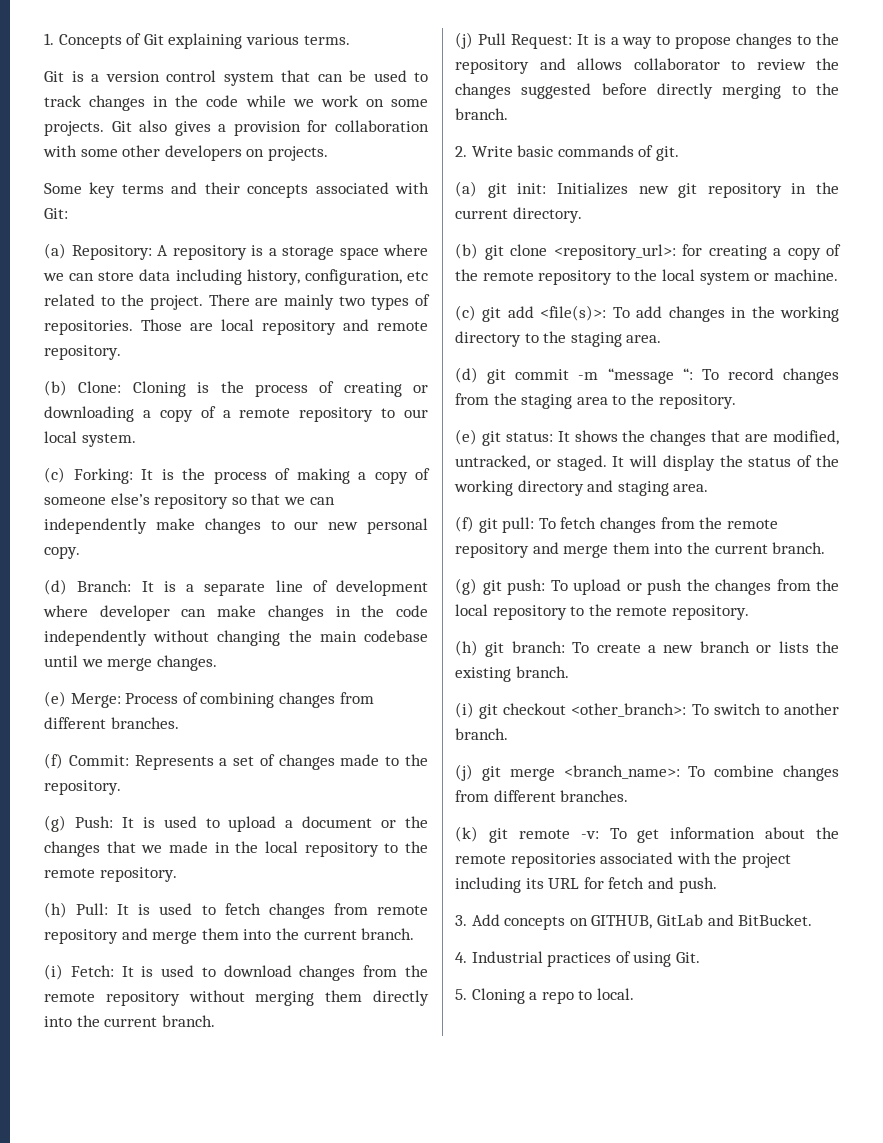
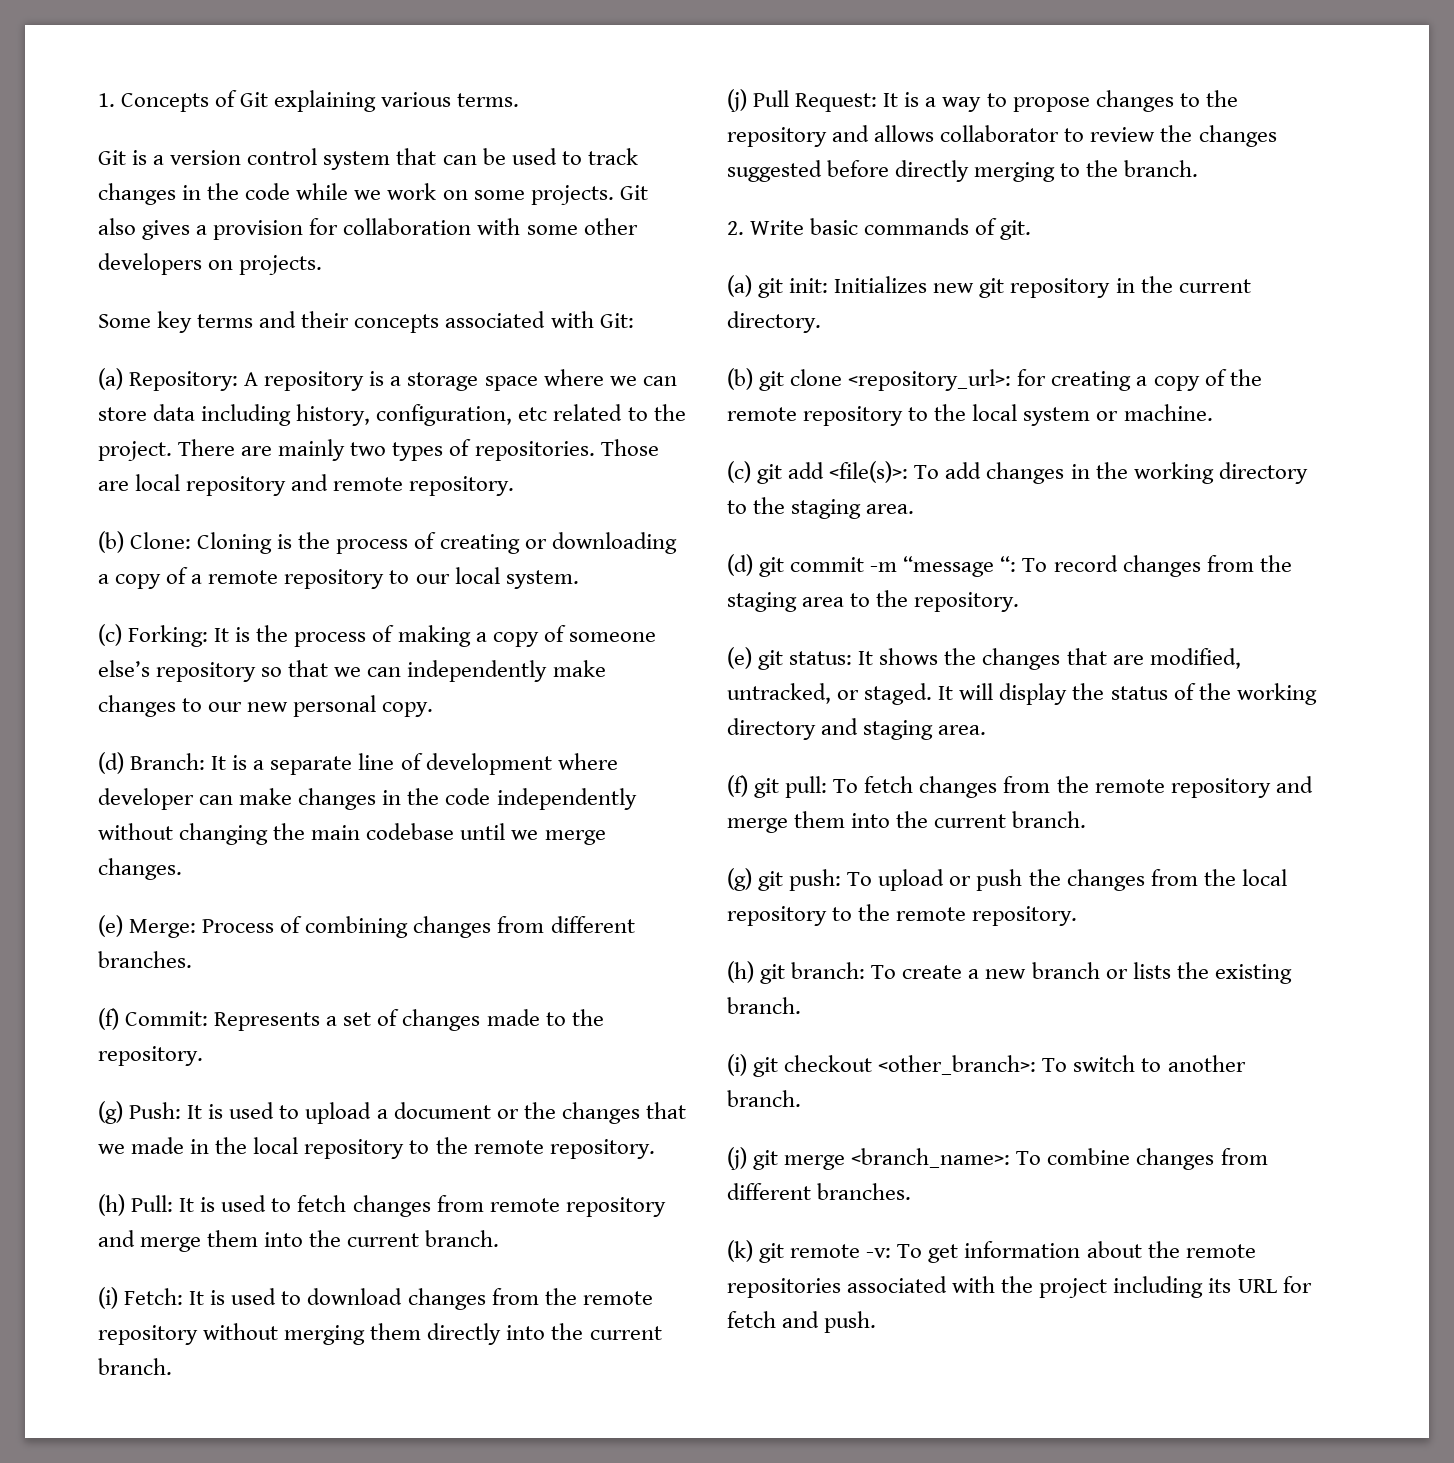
- 3. Add concepts on GITHUB, GitLab and BitBucket.
- 4. Industrial practices of using Git.
- 5. Cloning a repo to local.

